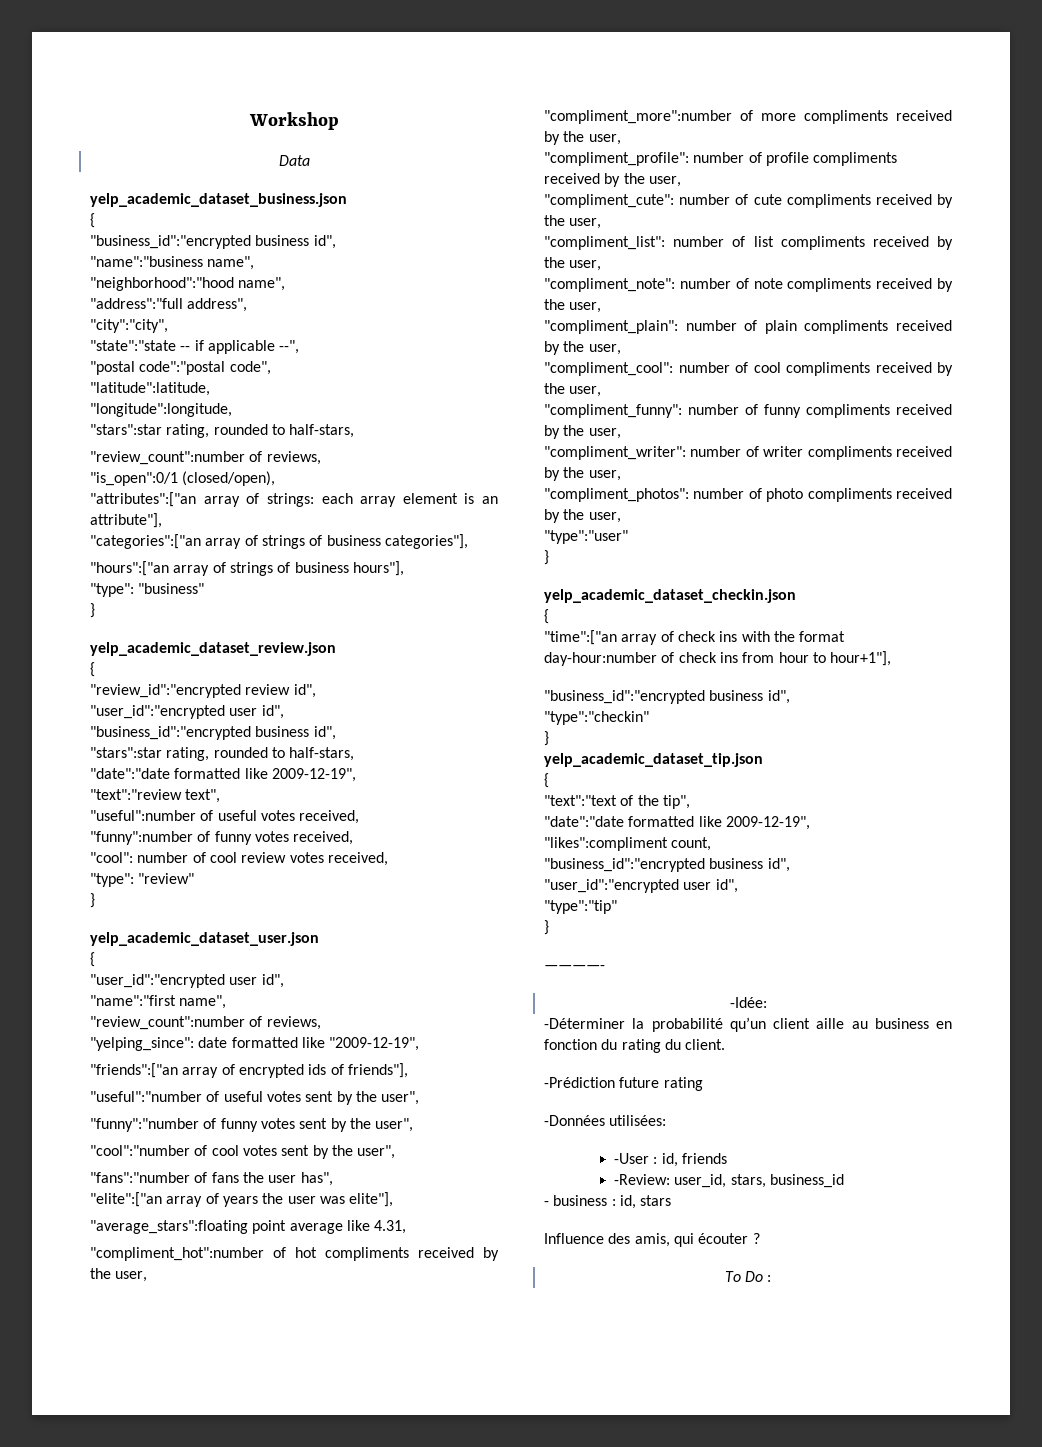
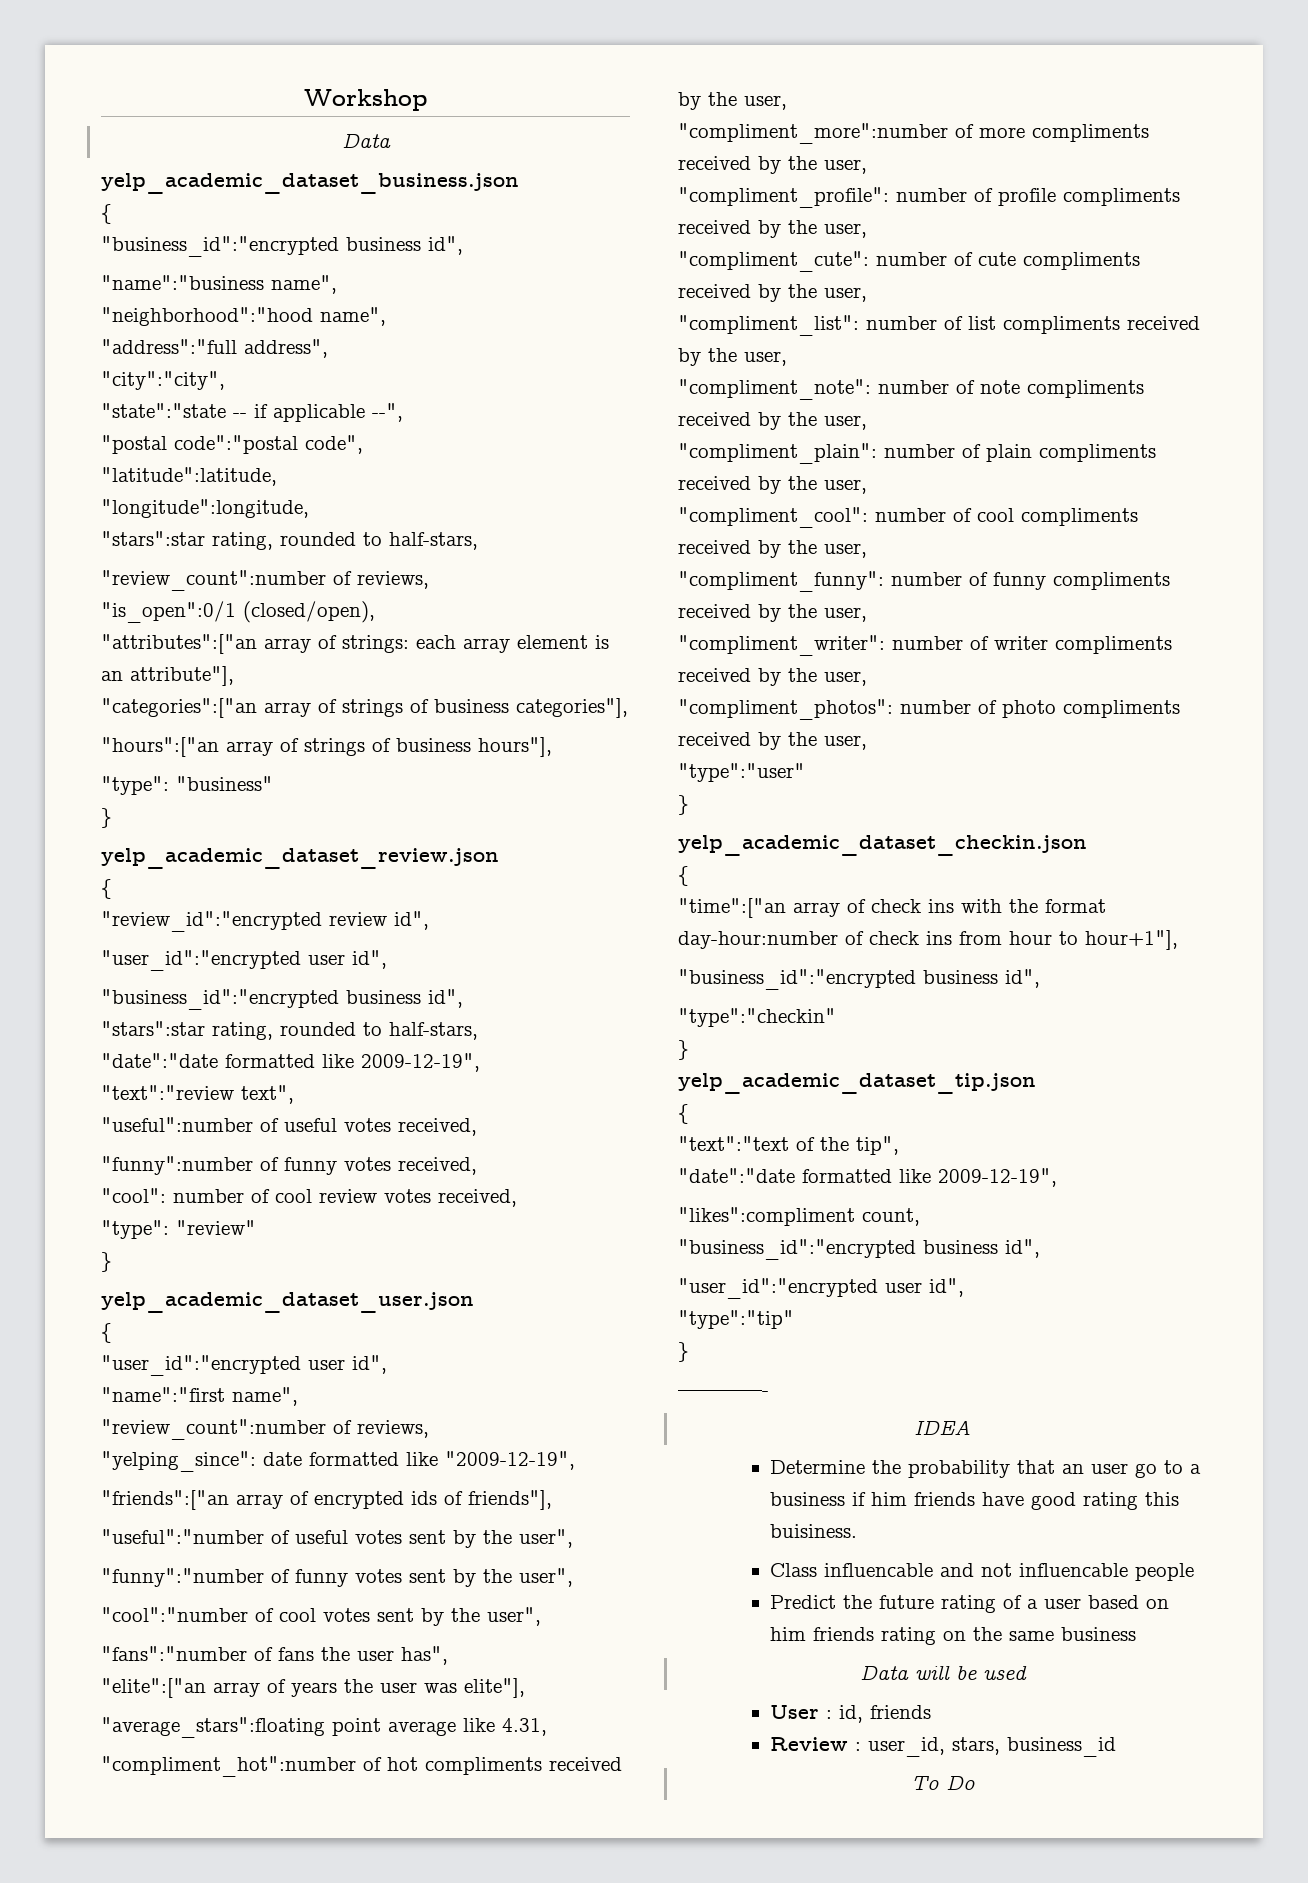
- -Idée:
- -Déterminer la probabilité qu’un client aille au business en fonction du rating du client.
- -Prédiction future rating
- -Données utilisées:
- -User : id, friends
+ IDEA
+ Determine the probability that an user go to a business if him friends have good rating this buisiness.
+ Class influencable and not influencable people
+ Predict the future rating of a user based on him friends rating on the same business
+ Data will be used
+ User : id, friends
- -Review: user_id, stars, business_id
+ Review : user_id, stars, business_id
- - business : id, stars
- Influence des amis, qui écouter ?
- To Do :
+ To Do

